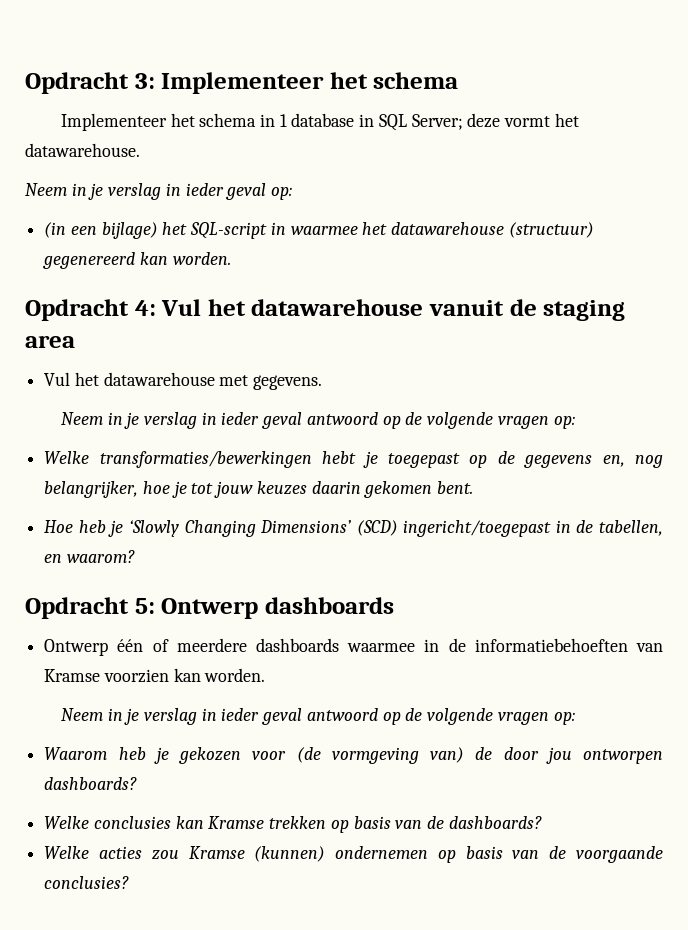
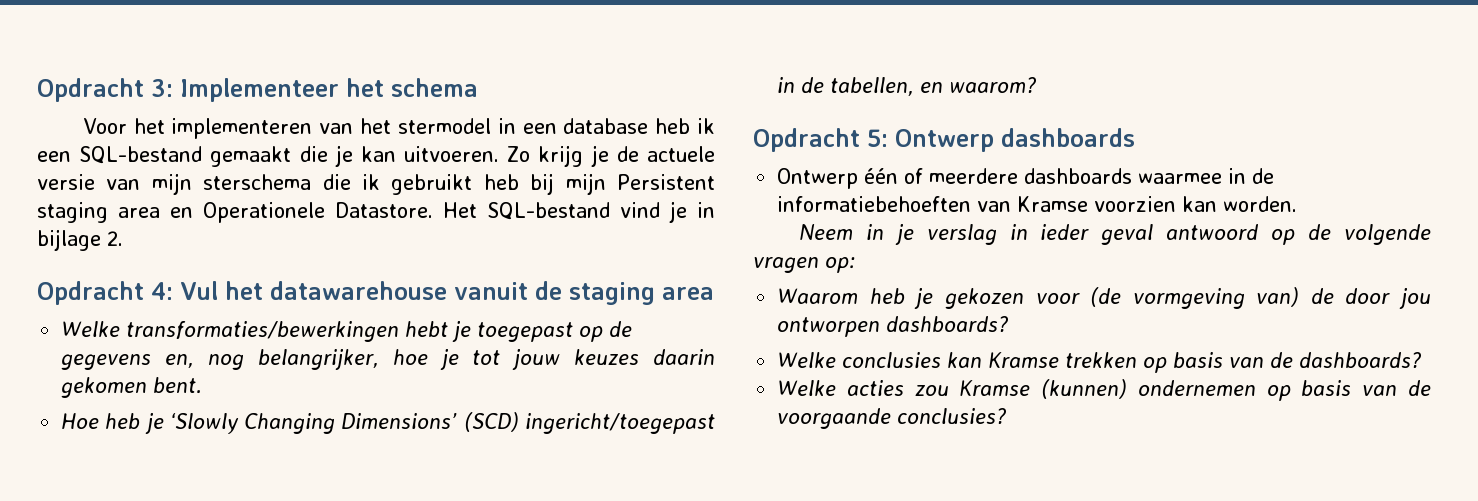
- Implementeer het schema in 1 database in SQL Server; deze vormt het datawarehouse.
- Neem in je verslag in ieder geval op:
- (in een bijlage) het SQL-script in waarmee het datawarehouse (structuur) gegenereerd kan worden.
+ Voor het implementeren van het stermodel in een database heb ik een SQL-bestand gemaakt die je kan uitvoeren. Zo krijg je de actuele versie van mijn sterschema die ik gebruikt heb bij mijn Persistent staging area en Operationele Datastore. Het SQL-bestand vind je in bijlage 2.
- Vul het datawarehouse met gegevens.
- Neem in je verslag in ieder geval antwoord op de volgende vragen op:

